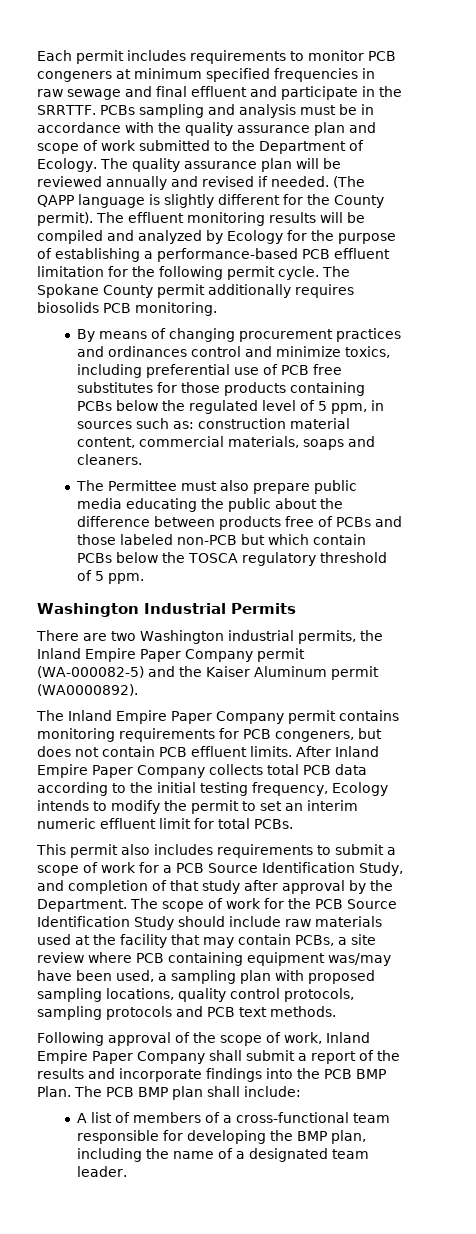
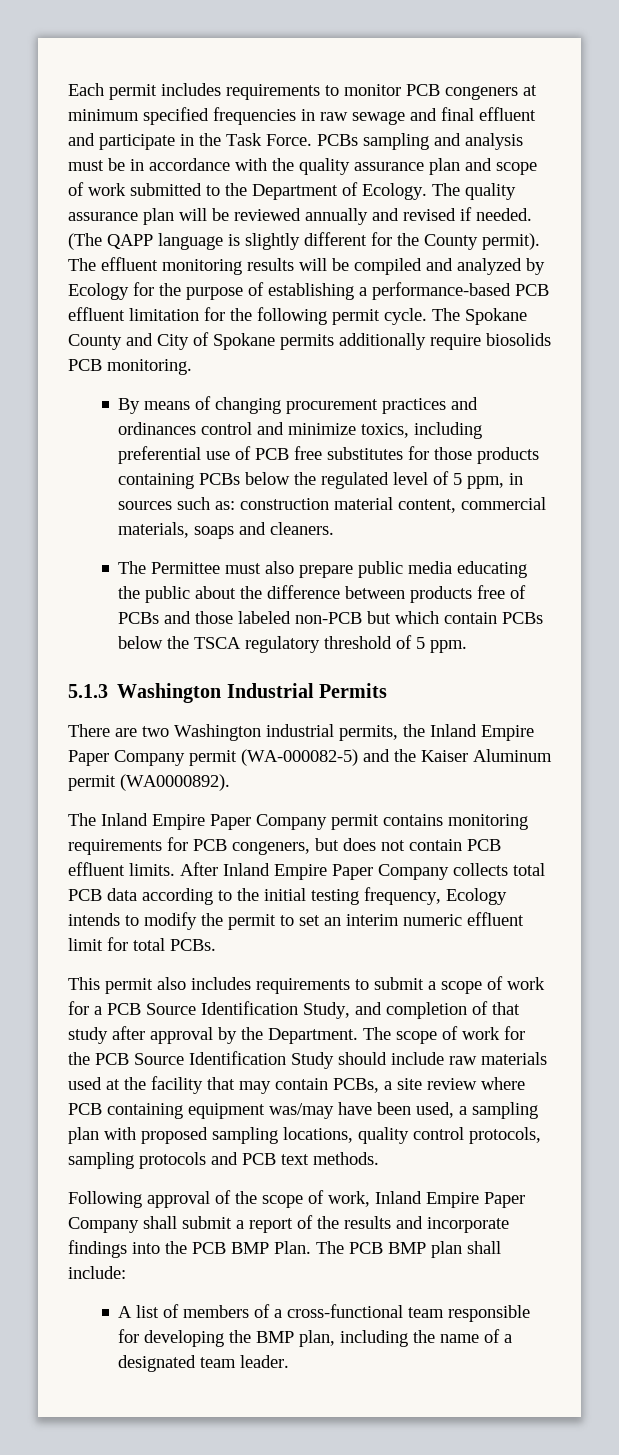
- Each permit includes requirements to monitor PCB congeners at minimum specified frequencies in raw sewage and final effluent and participate in the SRRTTF.
+ Each permit includes requirements to monitor PCB congeners at minimum specified frequencies in raw sewage and final effluent and participate in the Task Force.
- The Spokane County permit additionally requires biosolids PCB monitoring.
+ The Spokane County and City of Spokane permits additionally require biosolids PCB monitoring.
- The Permittee must also prepare public media educating the public about the difference between products free of PCBs and those labeled non-PCB but which contain PCBs below the TOSCA regulatory threshold of 5 ppm.
+ The Permittee must also prepare public media educating the public about the difference between products free of PCBs and those labeled non-PCB but which contain PCBs below the TSCA regulatory threshold of 5 ppm.
- Washington Industrial Permits
+ 5.1.3 Washington Industrial Permits

